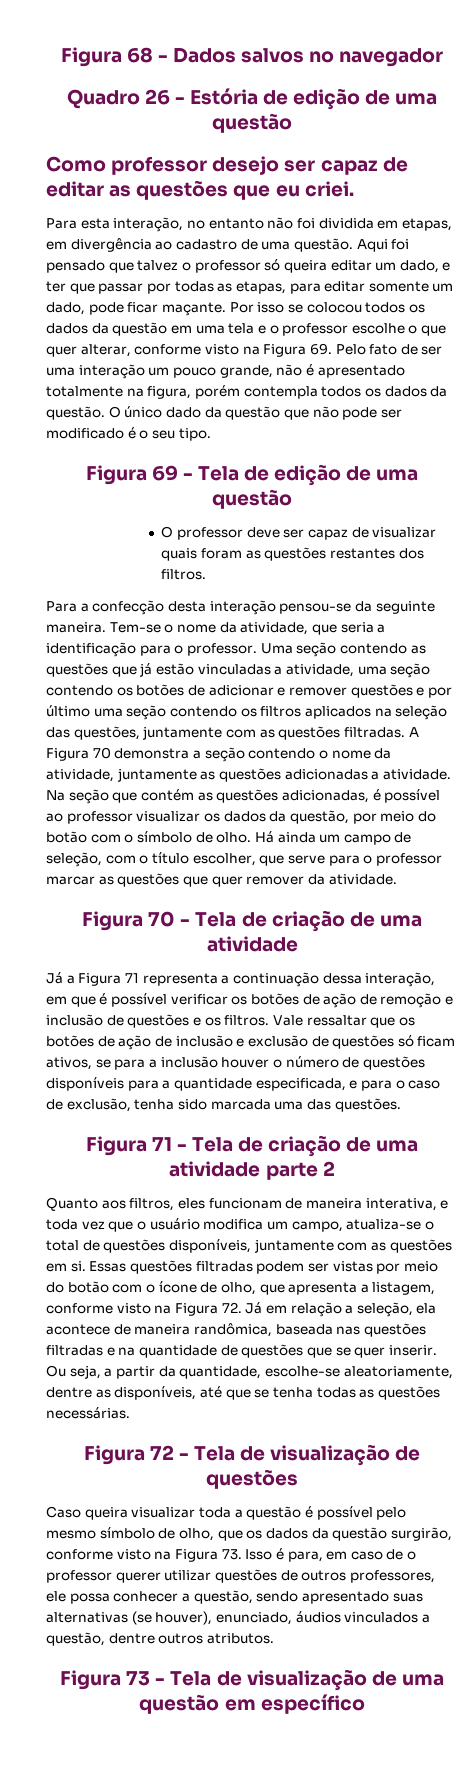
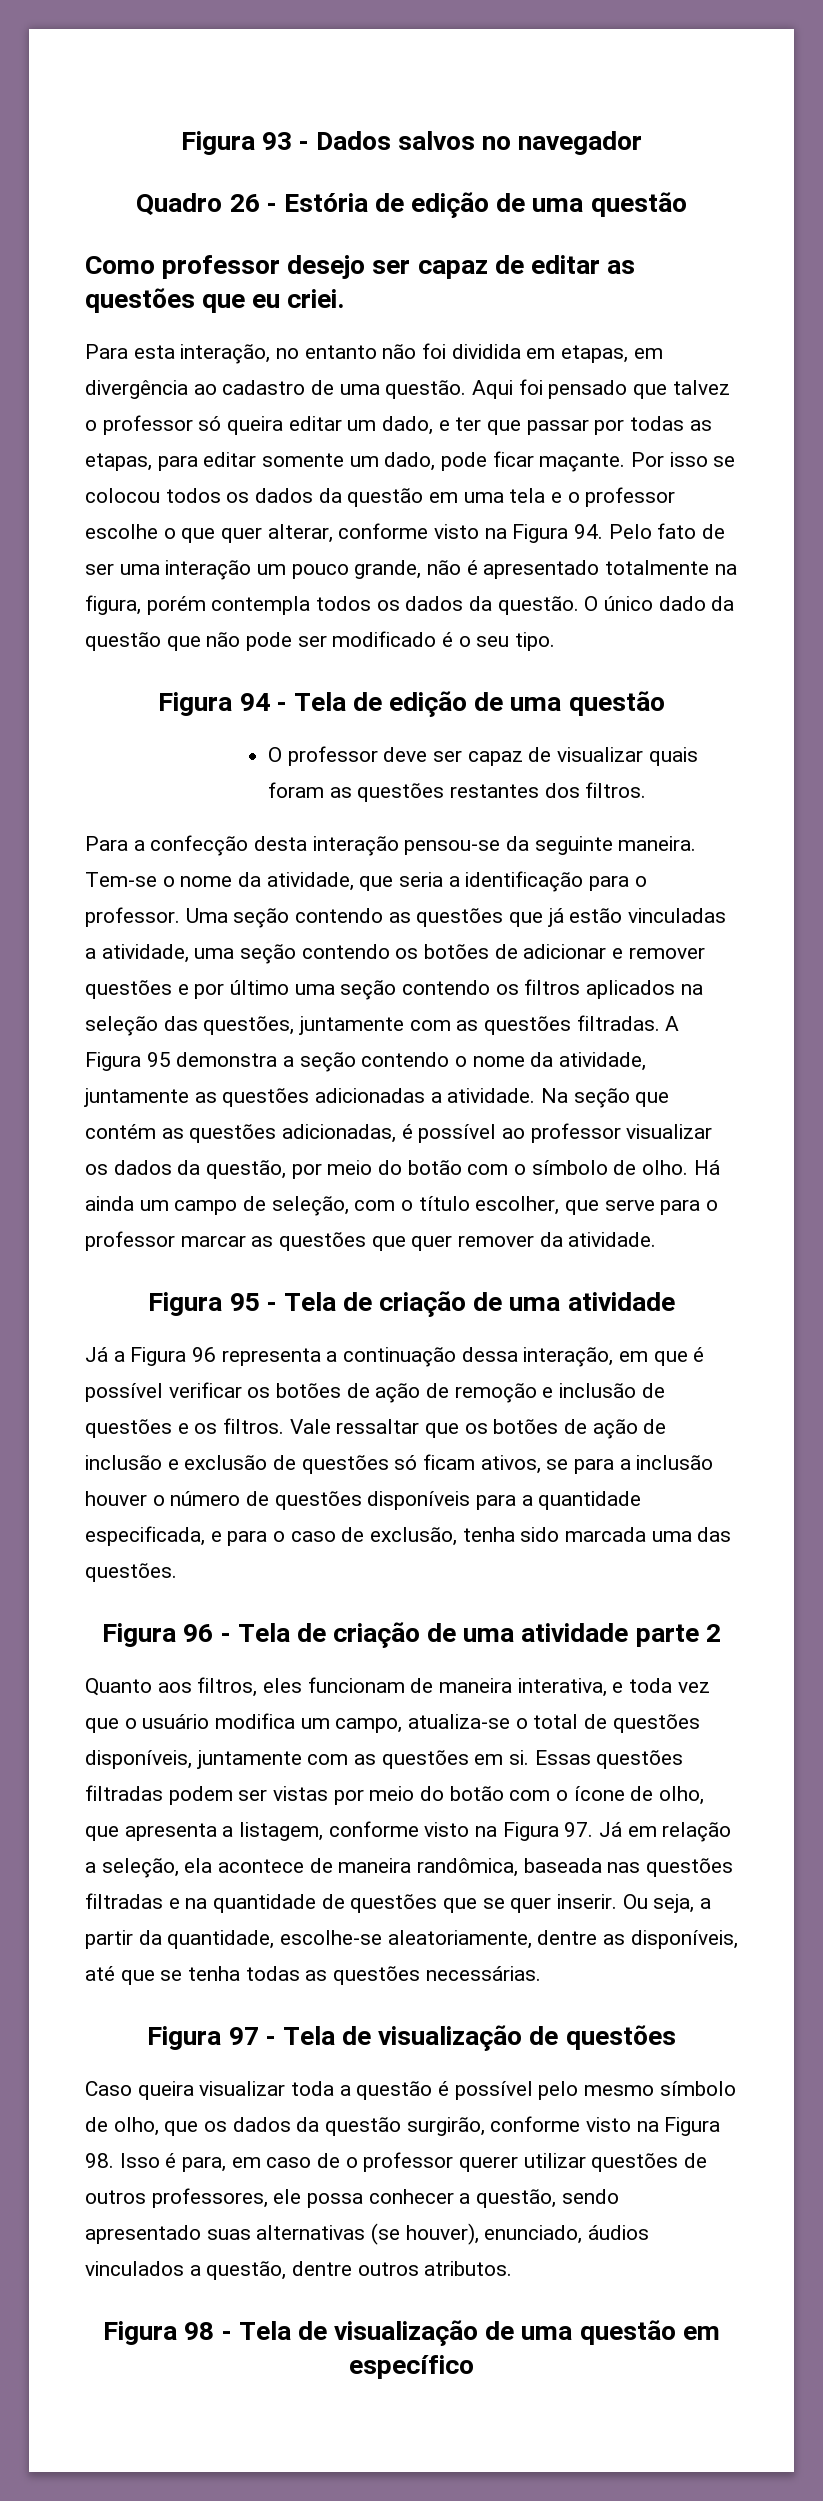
- Figura 68 - Dados salvos no navegador
+ Figura 93 - Dados salvos no navegador
- Por isso se colocou todos os dados da questão em uma tela e o professor escolhe o que quer alterar, conforme visto na Figura 69. Pelo fato de ser uma interação um pouco grande, não é apresentado totalmente na figura, porém contempla todos os dados da questão.
+ Por isso se colocou todos os dados da questão em uma tela e o professor escolhe o que quer alterar, conforme visto na Figura 94. Pelo fato de ser uma interação um pouco grande, não é apresentado totalmente na figura, porém contempla todos os dados da questão.
- Figura 69 - Tela de edição de uma questão
+ Figura 94 - Tela de edição de uma questão
- A Figura 70 demonstra a seção contendo o nome da atividade, juntamente as questões adicionadas a atividade.
+ A Figura 95 demonstra a seção contendo o nome da atividade, juntamente as questões adicionadas a atividade.
- Figura 70 - Tela de criação de uma atividade
+ Figura 95 - Tela de criação de uma atividade
- Já a Figura 71 representa a continuação dessa interação, em que é possível verificar os botões de ação de remoção e inclusão de questões e os filtros.
+ Já a Figura 96 representa a continuação dessa interação, em que é possível verificar os botões de ação de remoção e inclusão de questões e os filtros.
- Figura 71 - Tela de criação de uma atividade parte 2
+ Figura 96 - Tela de criação de uma atividade parte 2
- Essas questões filtradas podem ser vistas por meio do botão com o ícone de olho, que apresenta a listagem, conforme visto na Figura 72. Já em relação a seleção, ela acontece de maneira randômica, baseada nas questões filtradas e na quantidade de questões que se quer inserir.
+ Essas questões filtradas podem ser vistas por meio do botão com o ícone de olho, que apresenta a listagem, conforme visto na Figura 97. Já em relação a seleção, ela acontece de maneira randômica, baseada nas questões filtradas e na quantidade de questões que se quer inserir.
- Figura 72 - Tela de visualização de questões
+ Figura 97 - Tela de visualização de questões
- Caso queira visualizar toda a questão é possível pelo mesmo símbolo de olho, que os dados da questão surgirão, conforme visto na Figura 73. Isso é para, em caso de o professor querer utilizar questões de outros professores, ele possa conhecer a questão, sendo apresentado suas alternativas (se houver), enunciado, áudios vinculados a questão, dentre outros atributos.
+ Caso queira visualizar toda a questão é possível pelo mesmo símbolo de olho, que os dados da questão surgirão, conforme visto na Figura 98. Isso é para, em caso de o professor querer utilizar questões de outros professores, ele possa conhecer a questão, sendo apresentado suas alternativas (se houver), enunciado, áudios vinculados a questão, dentre outros atributos.
- Figura 73 - Tela de visualização de uma questão em específico
+ Figura 98 - Tela de visualização de uma questão em específico

